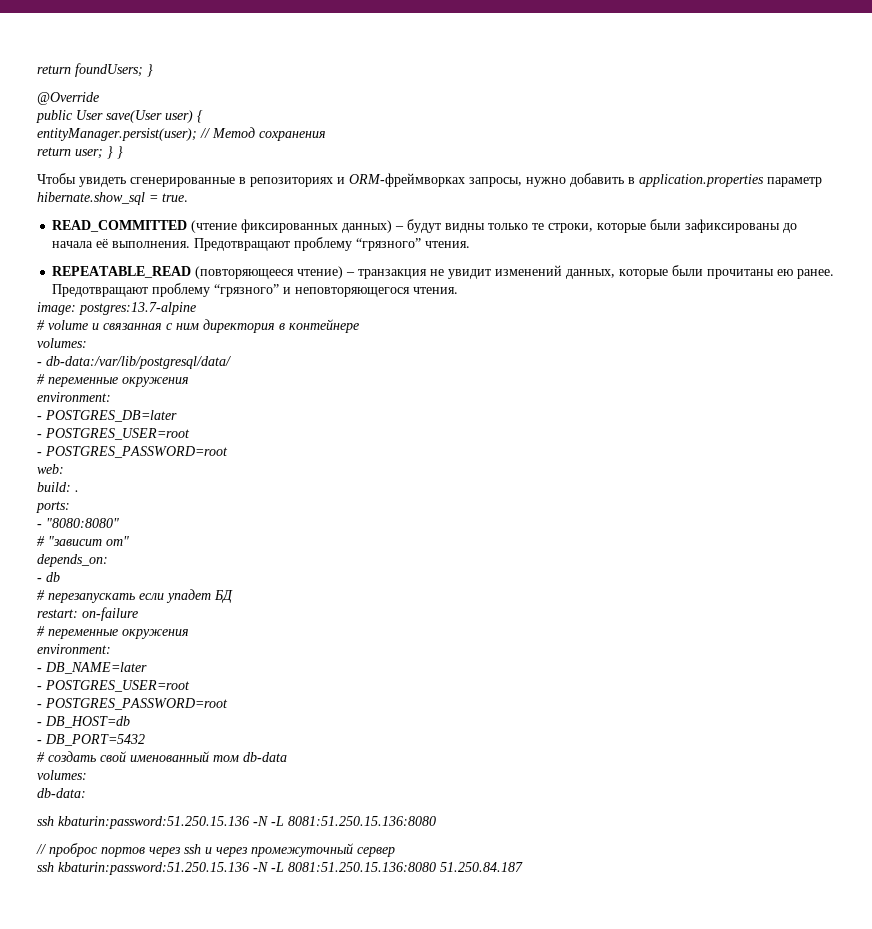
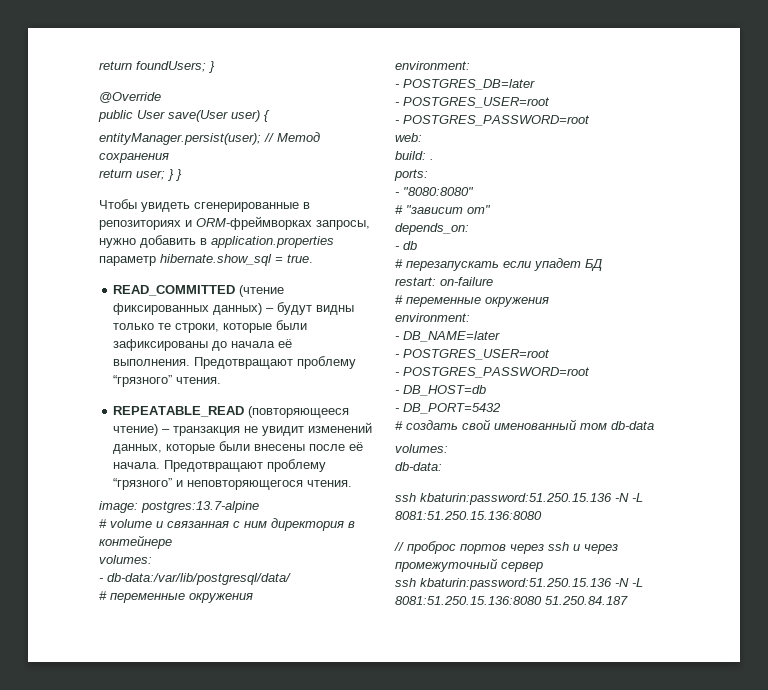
- REPEATABLE_READ (повторяющееся чтение) – транзакция не увидит изменений данных, которые были прочитаны ею ранее.
+ REPEATABLE_READ (повторяющееся чтение) – транзакция не увидит изменений данных, которые были внесены после её начала.

